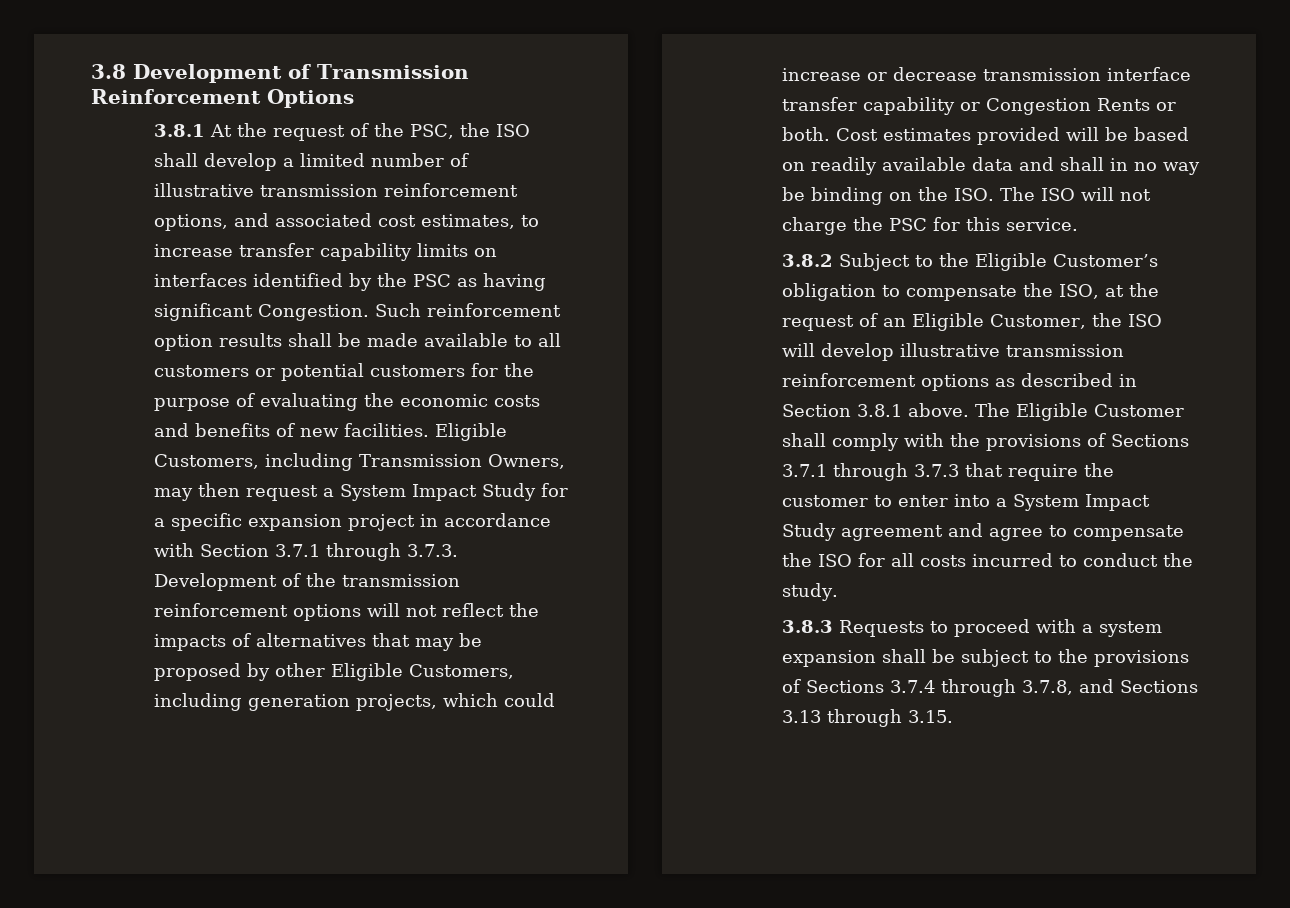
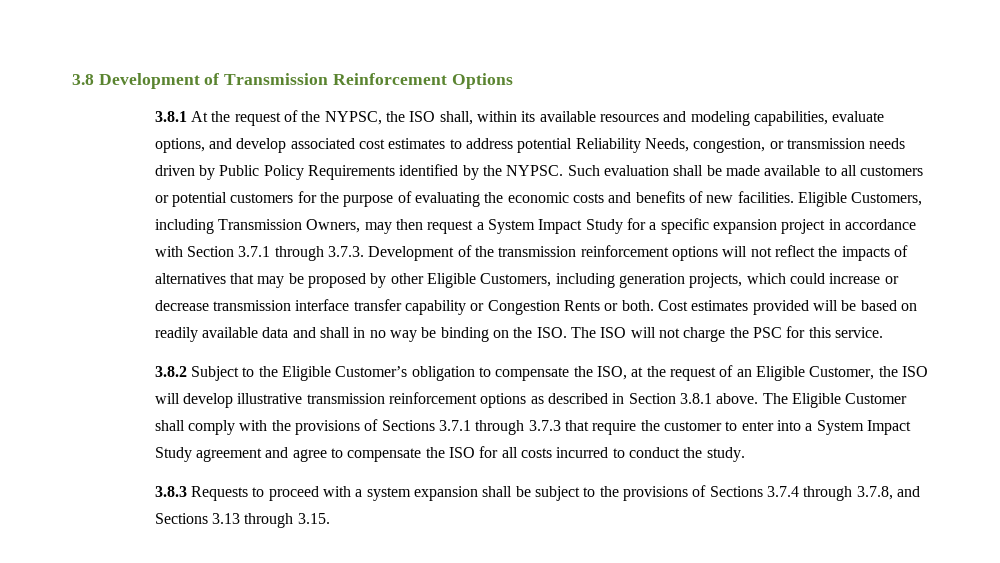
- 3.8.1 At the request of the PSC, the ISO shall develop a limited number of illustrative transmission reinforcement options, and associated cost estimates, to increase transfer capability limits on interfaces identified by the PSC as having significant Congestion. Such reinforcement option results shall be made available to all customers or potential customers for the purpose of evaluating the economic costs and benefits of new facilities.
+ 3.8.1 At the request of the NYPSC, the ISO shall, within its available resources and modeling capabilities, evaluate options, and develop associated cost estimates to address potential Reliability Needs, congestion, or transmission needs driven by Public Policy Requirements identified by the NYPSC. Such evaluation shall be made available to all customers or potential customers for the purpose of evaluating the economic costs and benefits of new facilities.

